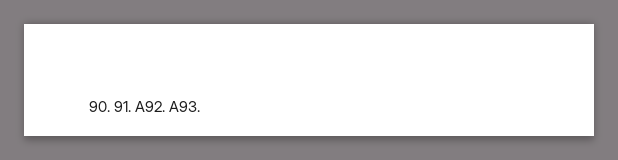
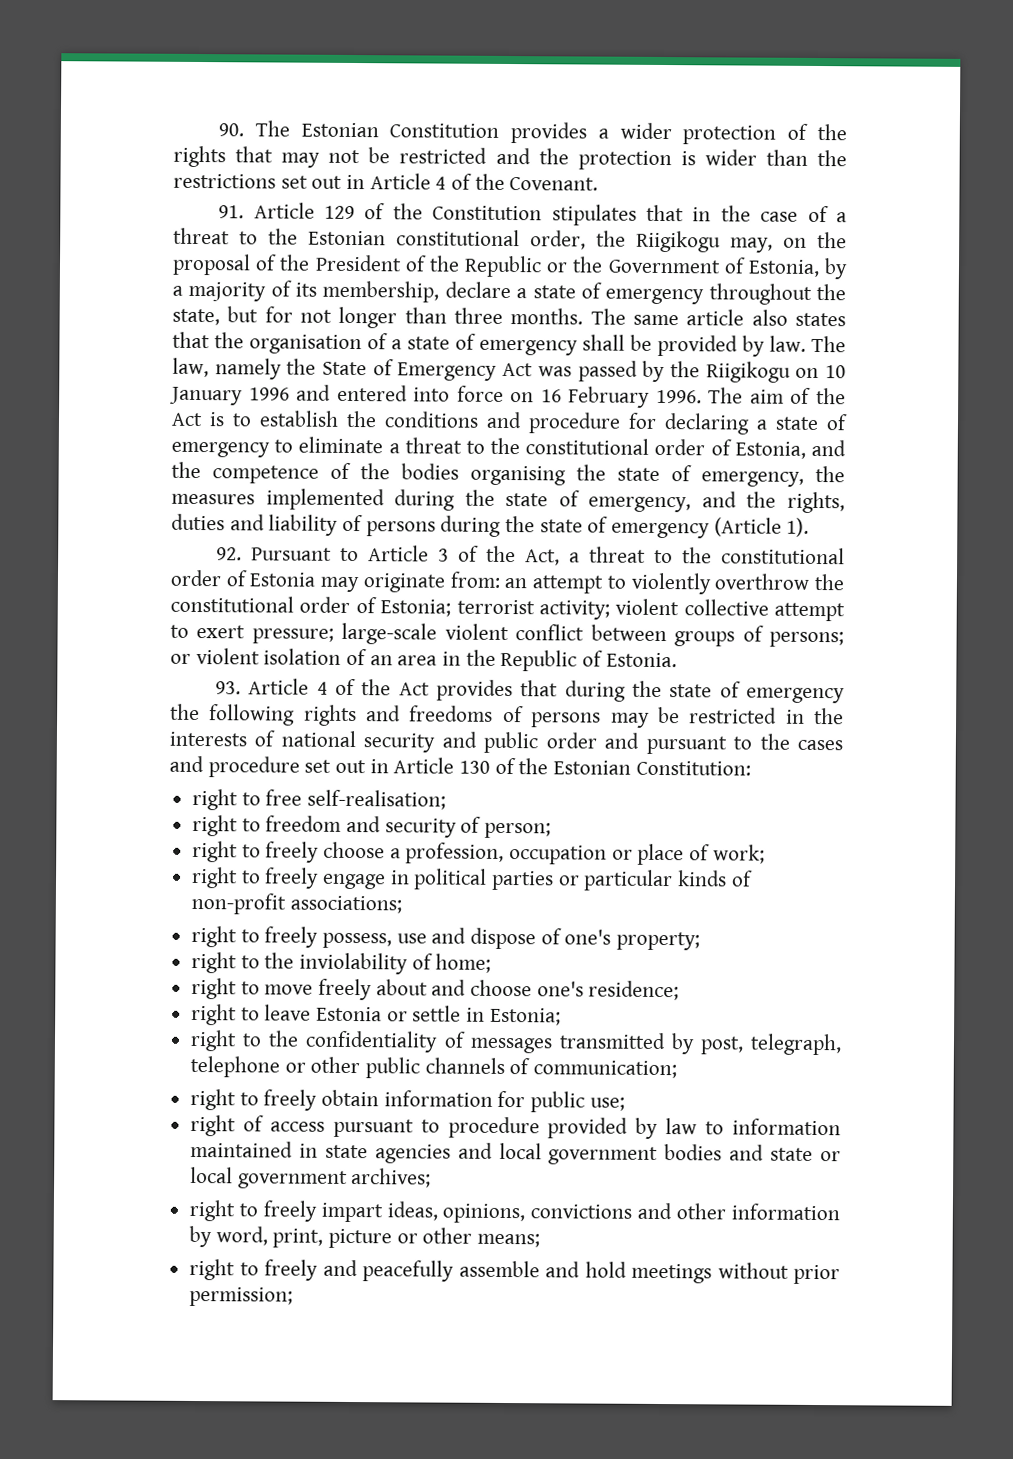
- 90. 91. A92. A93.
+ 90. The Estonian Constitution provides a wider protection of the rights that may not be restricted and the protection is wider than the restrictions set out in Article 4 of the Covenant.
+ 91. Article 129 of the Constitution stipulates that in the case of a threat to the Estonian constitutional order, the Riigikogu may, on the proposal of the President of the Republic or the Government of Estonia, by a majority of its membership, declare a state of emergency throughout the state, but for not longer than three months. The same article also states that the organisation of a state of emergency shall be provided by law. The law, namely the State of Emergency Act was passed by the Riigikogu on 10 January 1996 and entered into force on 16 February 1996. The aim of the Act is to establish the conditions and procedure for declaring a state of emergency to eliminate a threat to the constitutional order of Estonia, and the competence of the bodies organising the state of emergency, the measures implemented during the state of emergency, and the rights, duties and liability of persons during the state of emergency (Article 1).
+ 92. Pursuant to Article 3 of the Act, a threat to the constitutional order of Estonia may originate from: an attempt to violently overthrow the constitutional order of Estonia; terrorist activity; violent collective attempt to exert pressure; large-scale violent conflict between groups of persons; or violent isolation of an area in the Republic of Estonia.
+ 93. Article 4 of the Act provides that during the state of emergency the following rights and freedoms of persons may be restricted in the interests of national security and public order and pursuant to the cases and procedure set out in Article 130 of the Estonian Constitution:
+ right to free self-realisation;
+ right to freedom and security of person;
+ right to freely choose a profession, occupation or place of work;
+ right to freely engage in political parties or particular kinds of non-profit associations;
+ right to freely possess, use and dispose of one's property;
+ right to the inviolability of home;
+ right to move freely about and choose one's residence;
+ right to leave Estonia or settle in Estonia;
+ right to the confidentiality of messages transmitted by post, telegraph, telephone or other public channels of communication;
+ right to freely obtain information for public use;
+ right of access pursuant to procedure provided by law to information maintained in state agencies and local government bodies and state or local government archives;
+ right to freely impart ideas, opinions, convictions and other information by word, print, picture or other means;
+ right to freely and peacefully assemble and hold meetings without prior permission;

